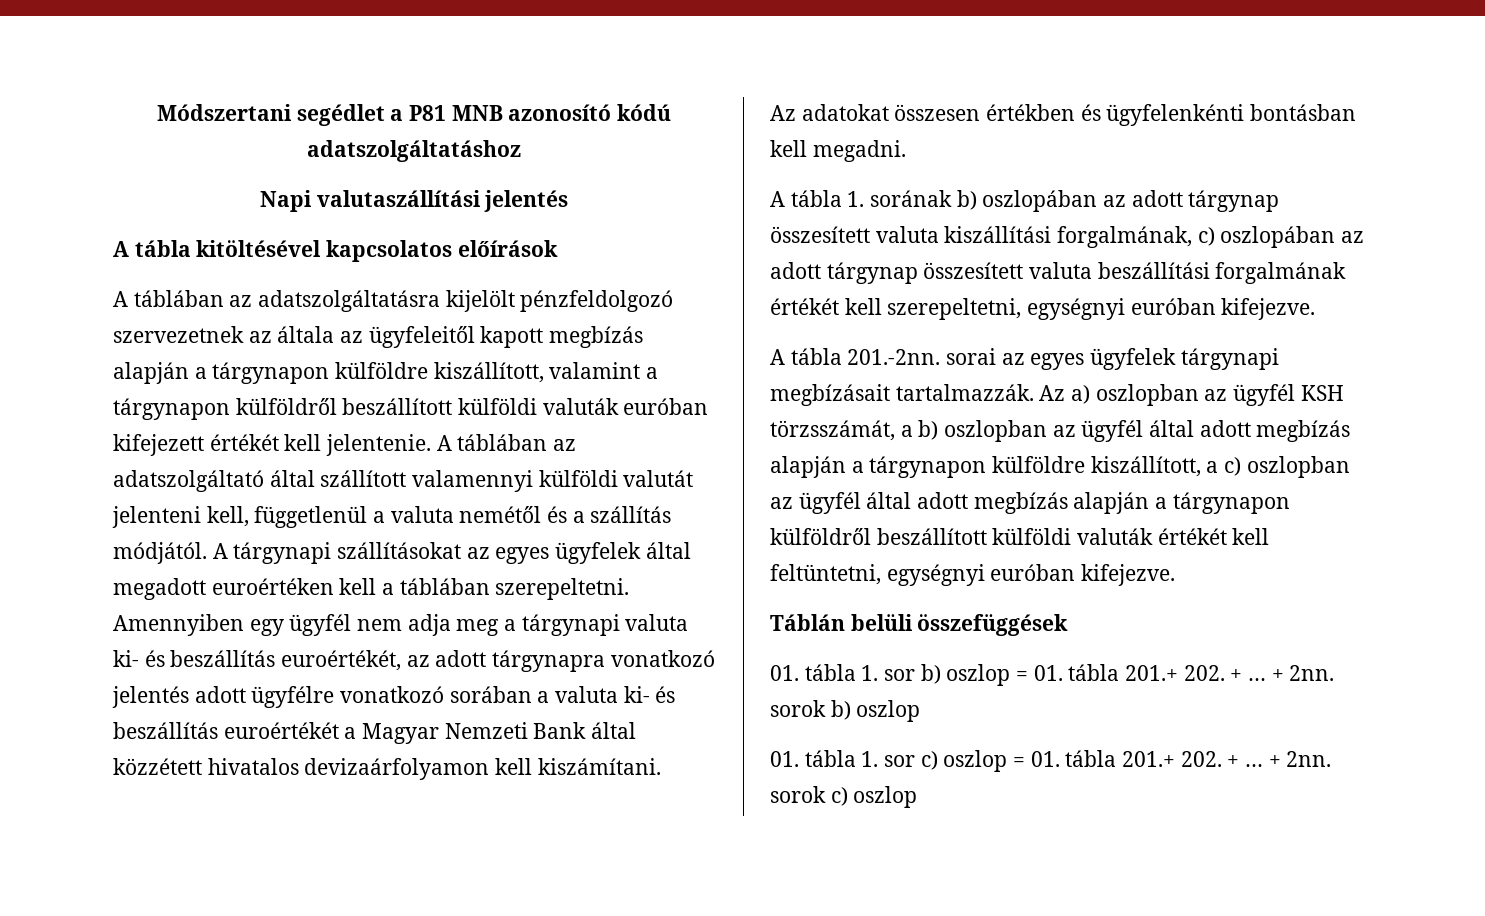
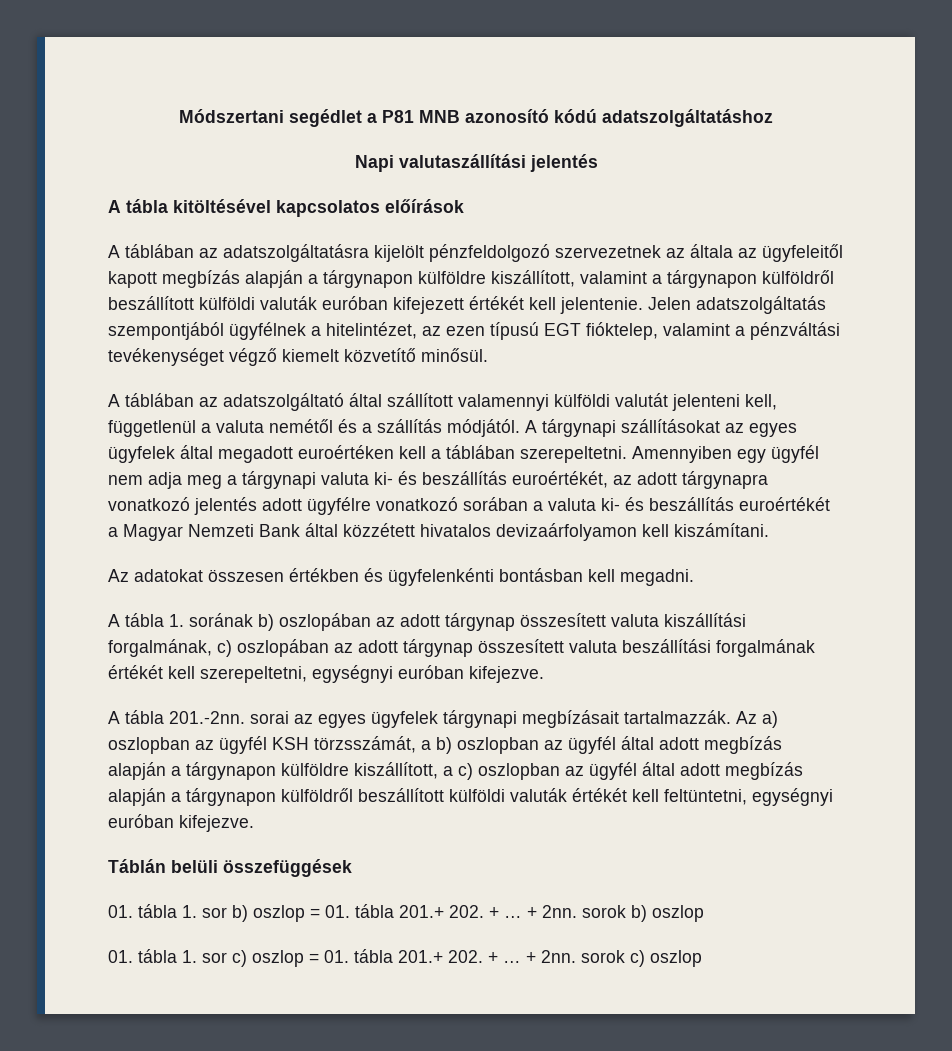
- A táblában az adatszolgáltatásra kijelölt pénzfeldolgozó szervezetnek az általa az ügyfeleitől kapott megbízás alapján a tárgynapon külföldre kiszállított, valamint a tárgynapon külföldről beszállított külföldi valuták euróban kifejezett értékét kell jelentenie. A táblában az adatszolgáltató által szállított valamennyi külföldi valutát jelenteni kell, függetlenül a valuta nemétől és a szállítás módjától.
+ A táblában az adatszolgáltatásra kijelölt pénzfeldolgozó szervezetnek az általa az ügyfeleitől kapott megbízás alapján a tárgynapon külföldre kiszállított, valamint a tárgynapon külföldről beszállított külföldi valuták euróban kifejezett értékét kell jelentenie. Jelen adatszolgáltatás szempontjából ügyfélnek a hitelintézet, az ezen típusú EGT fióktelep, valamint a pénzváltási tevékenységet végző kiemelt közvetítő minősül.
+ A táblában az adatszolgáltató által szállított valamennyi külföldi valutát jelenteni kell, függetlenül a valuta nemétől és a szállítás módjától.

